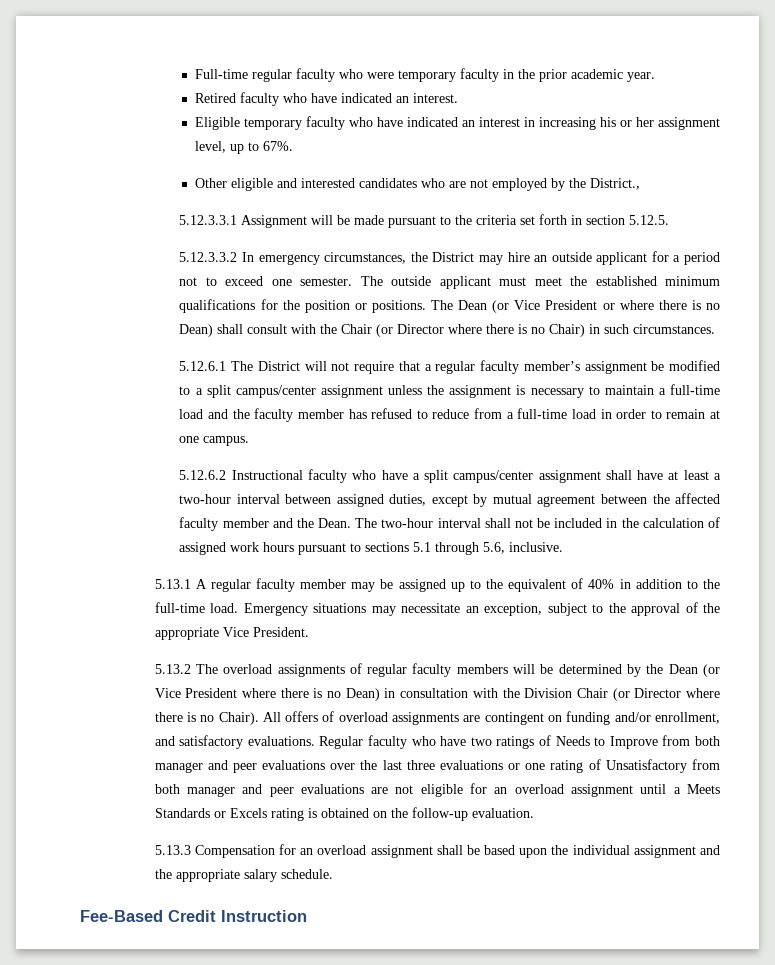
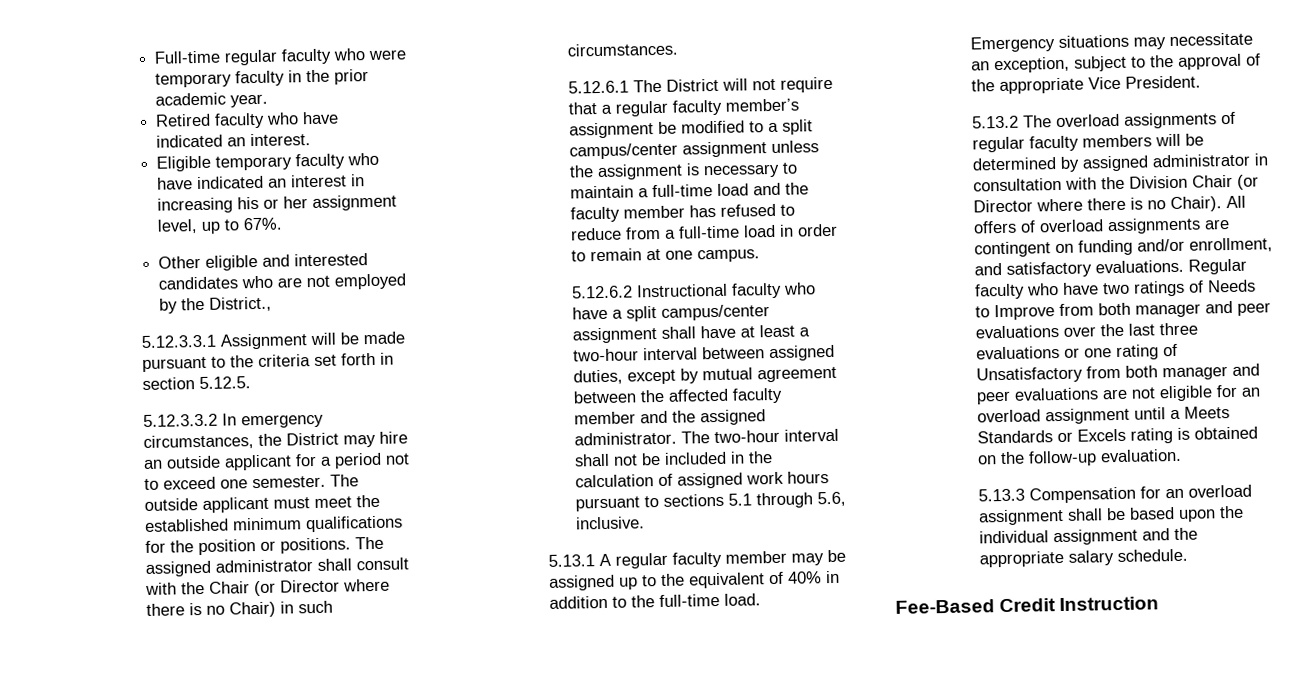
- The Dean (or Vice President or where there is no Dean) shall consult with the Chair (or Director where there is no Chair) in such circumstances.
+ The assigned administrator shall consult with the Chair (or Director where there is no Chair) in such circumstances.
- 5.12.6.2 Instructional faculty who have a split campus/center assignment shall have at least a two-hour interval between assigned duties, except by mutual agreement between the affected faculty member and the Dean.
+ 5.12.6.2 Instructional faculty who have a split campus/center assignment shall have at least a two-hour interval between assigned duties, except by mutual agreement between the affected faculty member and the assigned administrator.
- 5.13.2 The overload assignments of regular faculty members will be determined by the Dean (or Vice President where there is no Dean) in consultation with the Division Chair (or Director where there is no Chair).
+ 5.13.2 The overload assignments of regular faculty members will be determined by assigned administrator in consultation with the Division Chair (or Director where there is no Chair).

